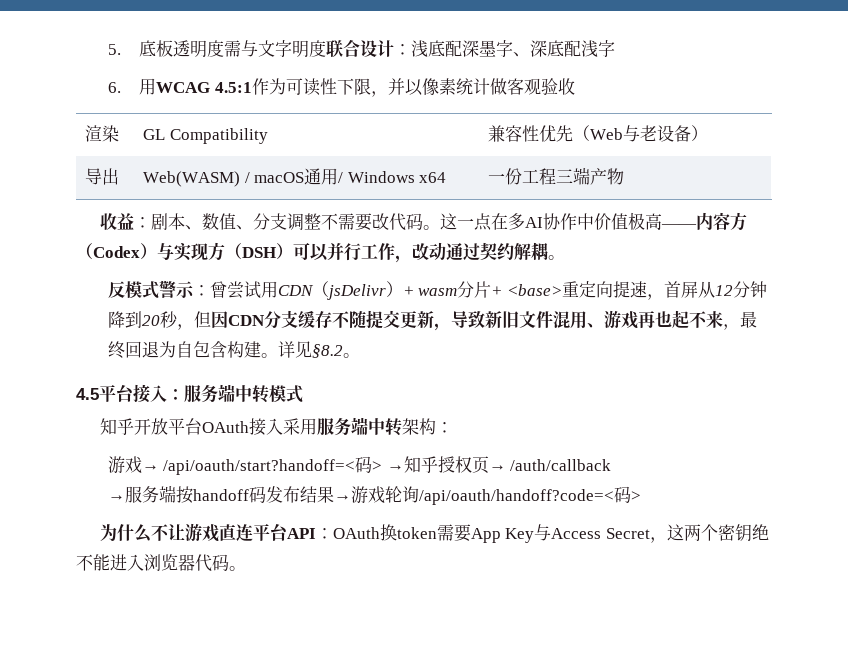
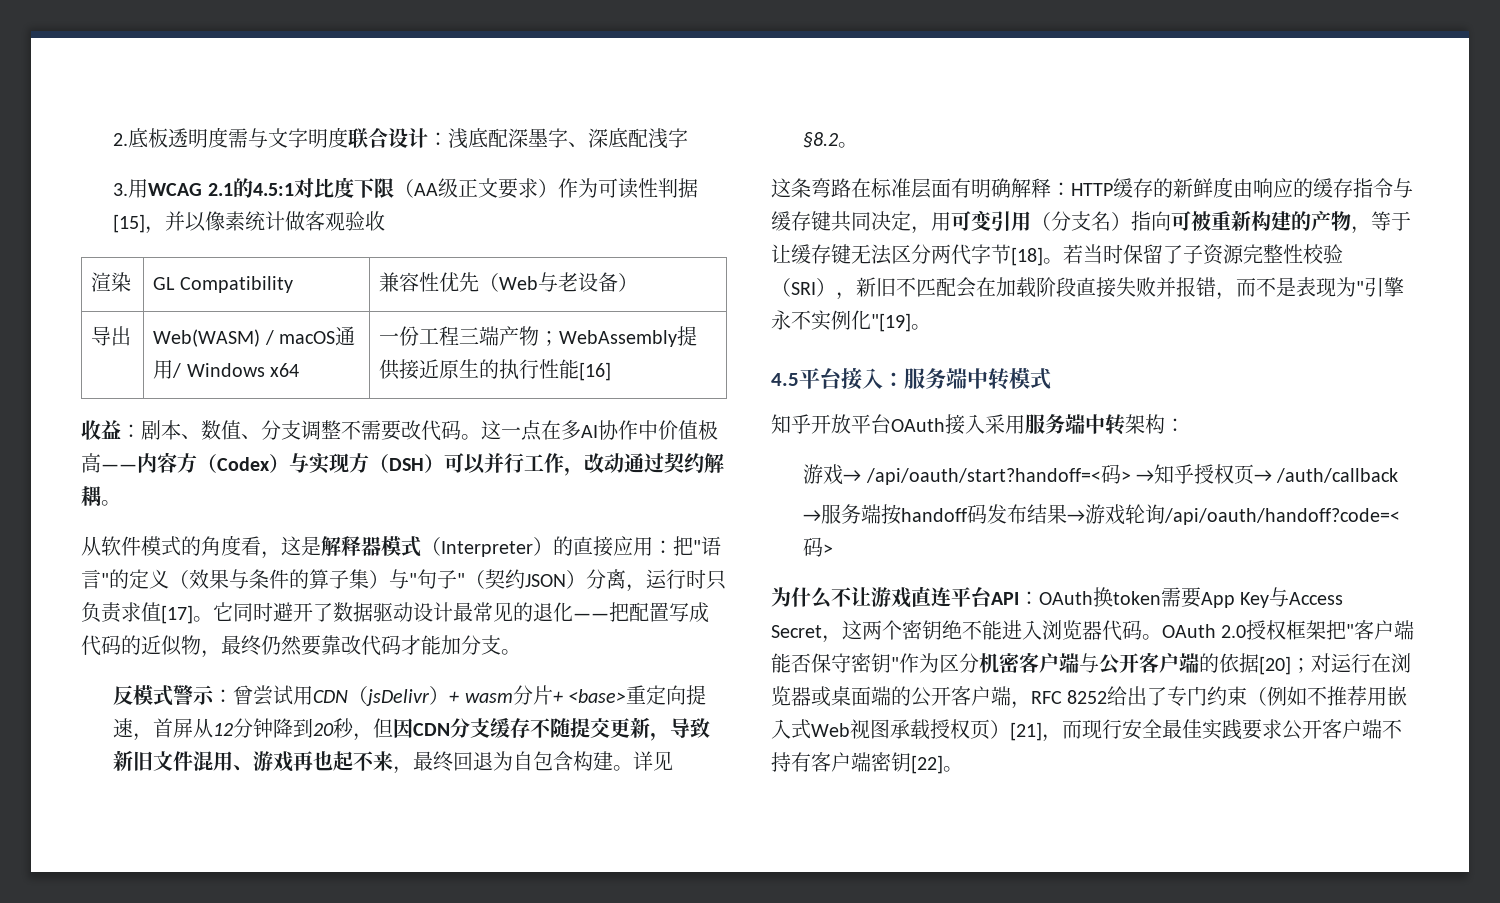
- 5.底板透明度需与文字明度联合设计：浅底配深墨字、深底配浅字
+ 2.底板透明度需与文字明度联合设计：浅底配深墨字、深底配浅字
- 6.用WCAG 4.5:1作为可读性下限，并以像素统计做客观验收
+ 3.用WCAG 2.1的4.5:1对比度下限（AA级正文要求）作为可读性判据[15]，并以像素统计做客观验收
- 导出 | Web(WASM) / macOS通用/ Windows x64 | 一份工程三端产物
+ 导出 | Web(WASM) / macOS通用/ Windows x64 | 一份工程三端产物；WebAssembly提供接近原生的执行性能[16]
+ 从软件模式的角度看，这是解释器模式（Interpreter）的直接应用：把"语言"的定义（效果与条件的算子集）与"句子"（契约JSON）分离，运行时只负责求值[17]。它同时避开了数据驱动设计最常见的退化——把配置写成代码的近似物，最终仍然要靠改代码才能加分支。
+ 这条弯路在标准层面有明确解释：HTTP缓存的新鲜度由响应的缓存指令与缓存键共同决定，用可变引用（分支名）指向可被重新构建的产物，等于让缓存键无法区分两代字节[18]。若当时保留了子资源完整性校验（SRI），新旧不匹配会在加载阶段直接失败并报错，而不是表现为"引擎永不实例化"[19]。
+ OAuth 2.0授权框架把"客户端能否保守密钥"作为区分机密客户端与公开客户端的依据[20]；对运行在浏览器或桌面端的公开客户端，RFC 8252给出了专门约束（例如不推荐用嵌入式Web视图承载授权页）[21]，而现行安全最佳实践要求公开客户端不持有客户端密钥[22]。

